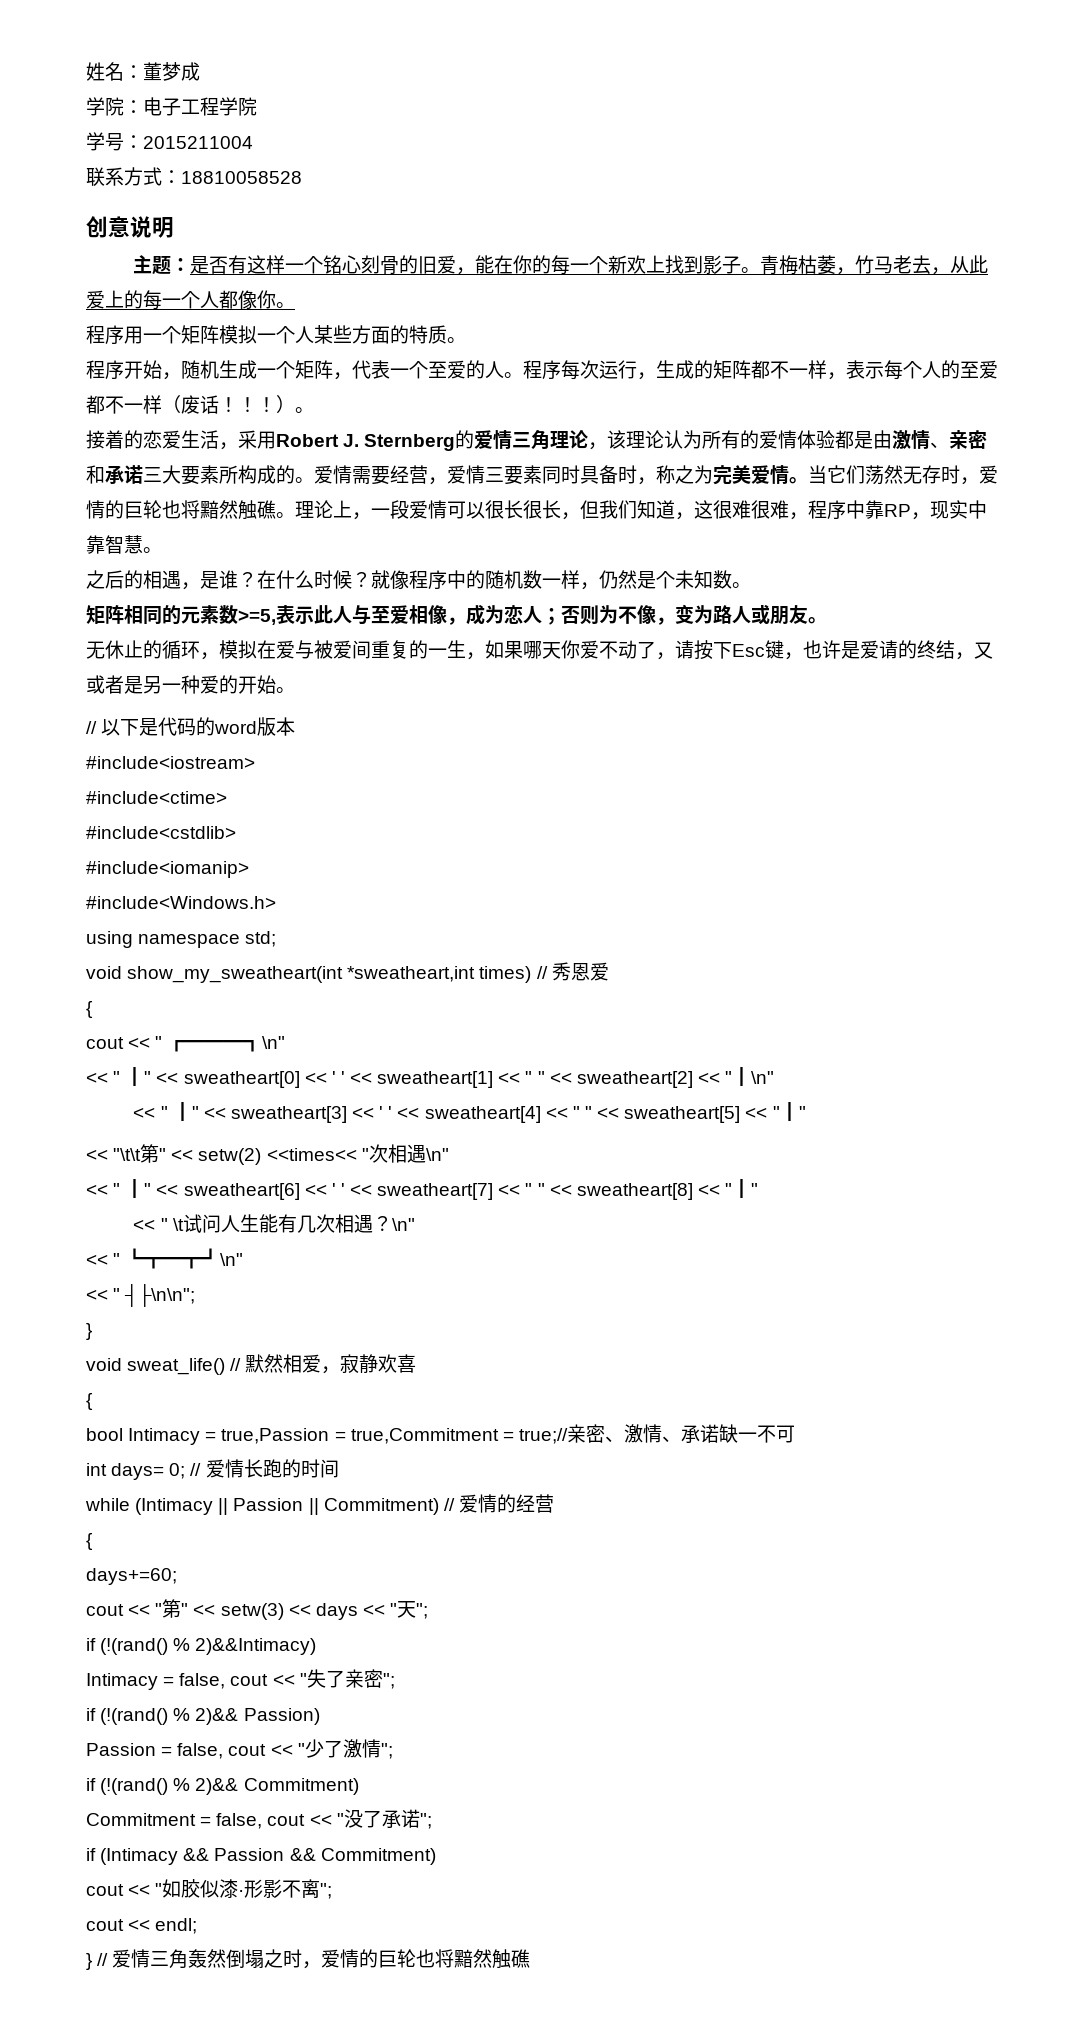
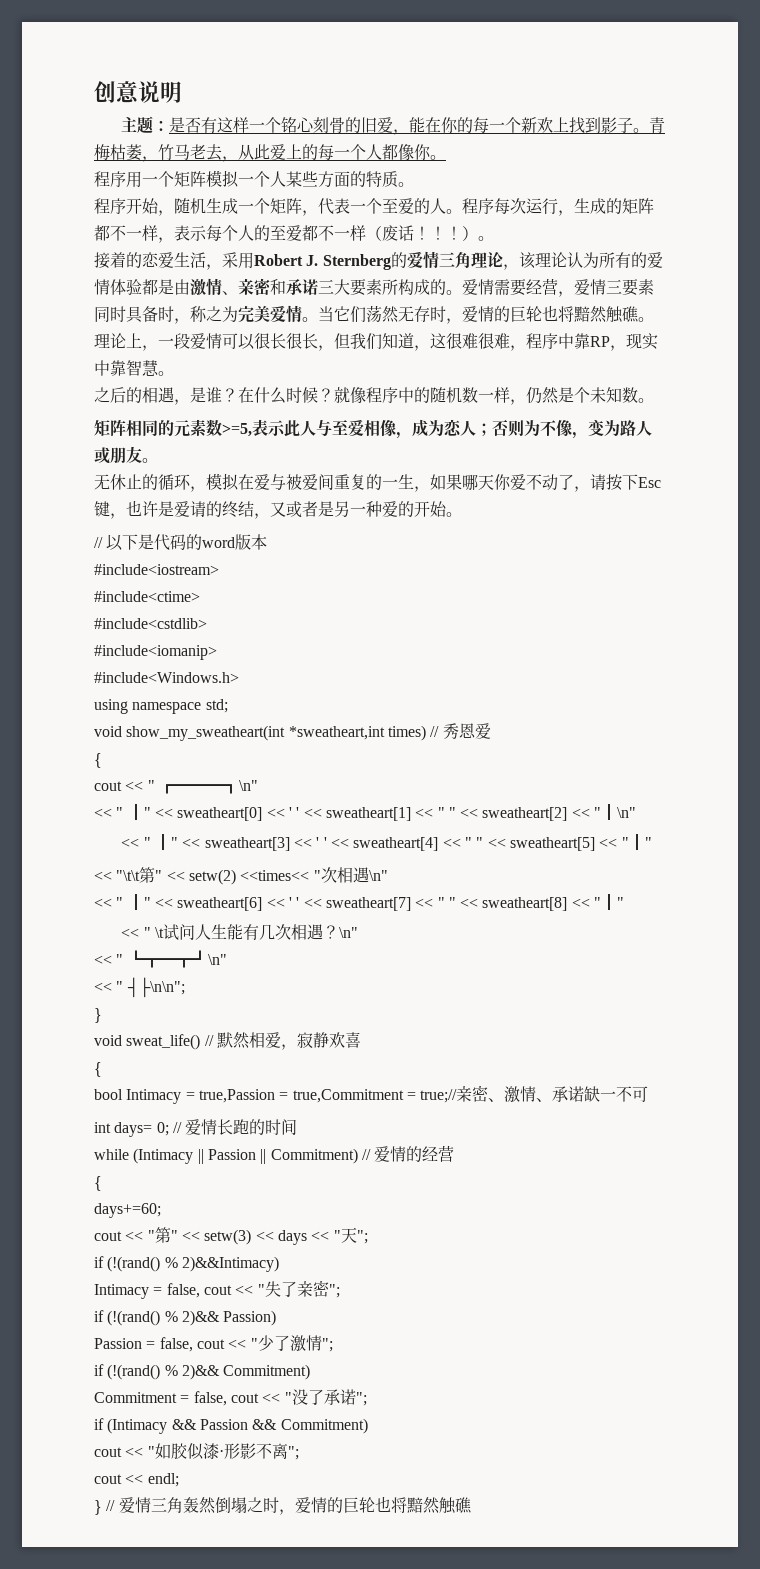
- 姓名：董梦成
- 学院：电子工程学院
- 学号：2015211004
- 联系方式：18810058528

